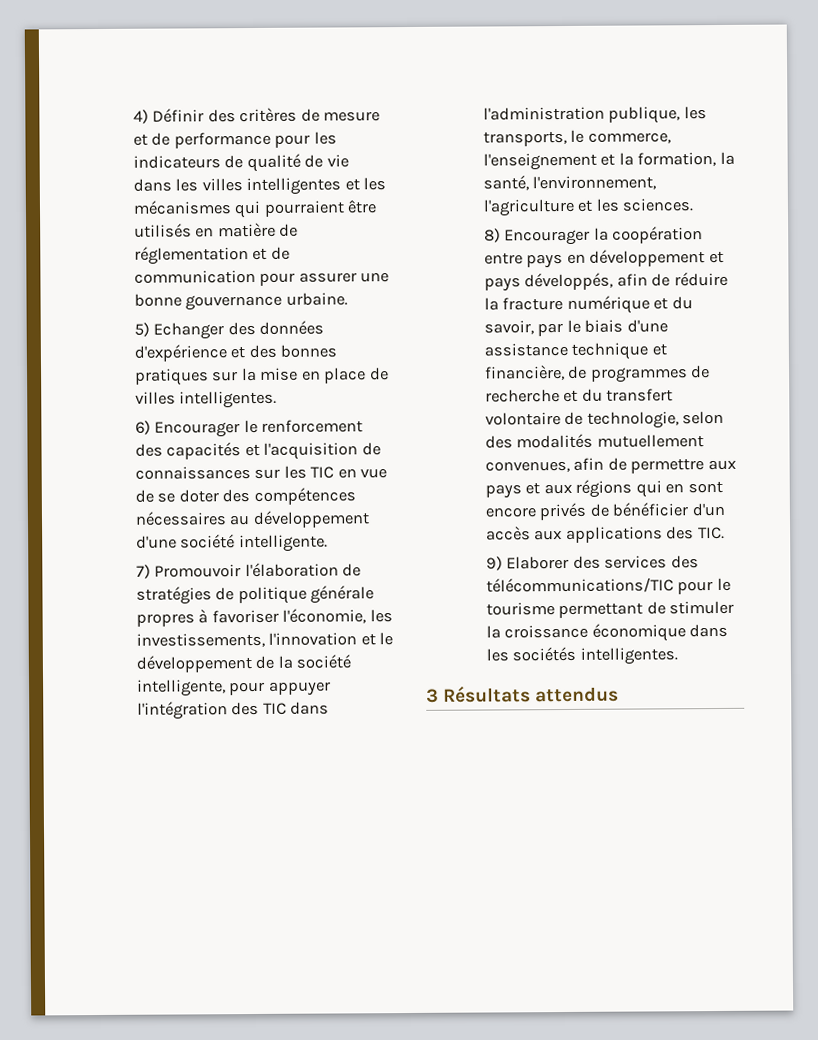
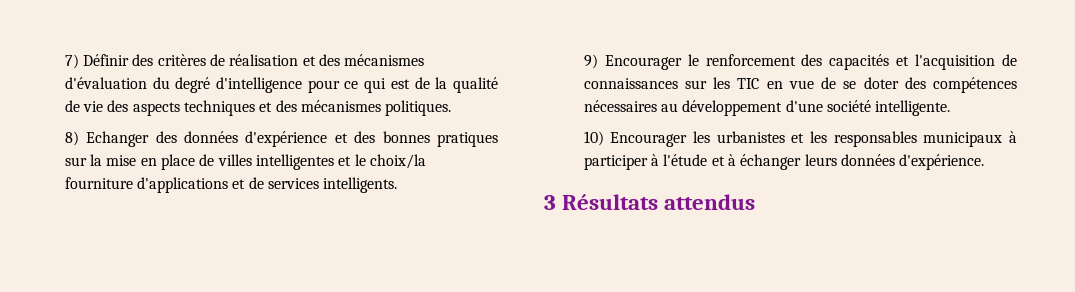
- 4) Définir des critères de mesure et de performance pour les indicateurs de qualité de vie dans les villes intelligentes et les mécanismes qui pourraient être utilisés en matière de réglementation et de communication pour assurer une bonne gouvernance urbaine.
- 5) Echanger des données d'expérience et des bonnes pratiques sur la mise en place de villes intelligentes.
- 6) Encourager le renforcement des capacités et l'acquisition de connaissances sur les TIC en vue de se doter des compétences nécessaires au développement d'une société intelligente.
+ 7) Définir des critères de réalisation et des mécanismes d'évaluation du degré d'intelligence pour ce qui est de la qualité de vie des aspects techniques et des mécanismes politiques.
+ 8) Echanger des données d'expérience et des bonnes pratiques sur la mise en place de villes intelligentes et le choix/la fourniture d'applications et de services intelligents.
+ 9) Encourager le renforcement des capacités et l'acquisition de connaissances sur les TIC en vue de se doter des compétences nécessaires au développement d'une société intelligente.
- 7) Promouvoir l'élaboration de stratégies de politique générale propres à favoriser l'économie, les investissements, l'innovation et le développement de la société intelligente, pour appuyer l'intégration des TIC dans l'administration publique, les transports, le commerce, l'enseignement et la formation, la santé, l'environnement, l'agriculture et les sciences.
- 8) Encourager la coopération entre pays en développement et pays développés, afin de réduire la fracture numérique et du savoir, par le biais d'une assistance technique et financière, de programmes de recherche et du transfert volontaire de technologie, selon des modalités mutuellement convenues, afin de permettre aux pays et aux régions qui en sont encore privés de bénéficier d'un accès aux applications des TIC.
- 9) Elaborer des services des télécommunications/TIC pour le tourisme permettant de stimuler la croissance économique dans les sociétés intelligentes.
+ 10) Encourager les urbanistes et les responsables municipaux à participer à l'étude et à échanger leurs données d'expérience.

